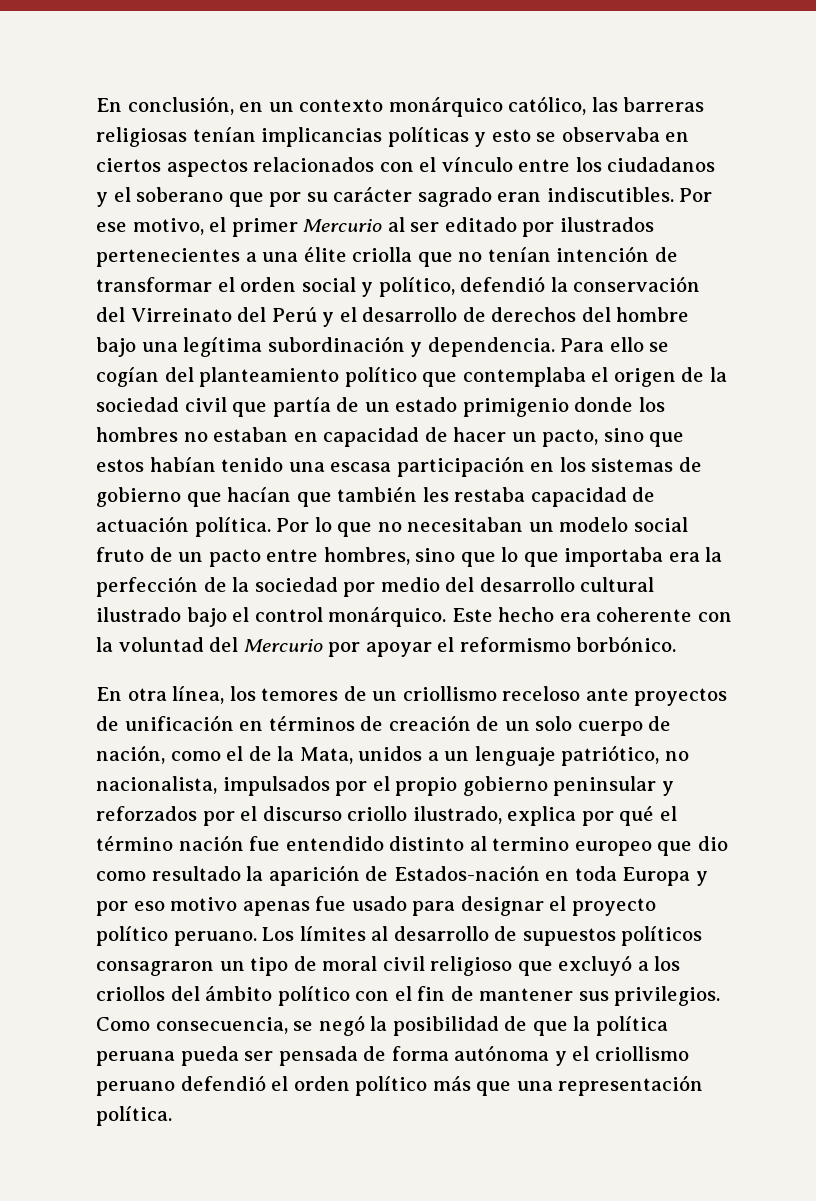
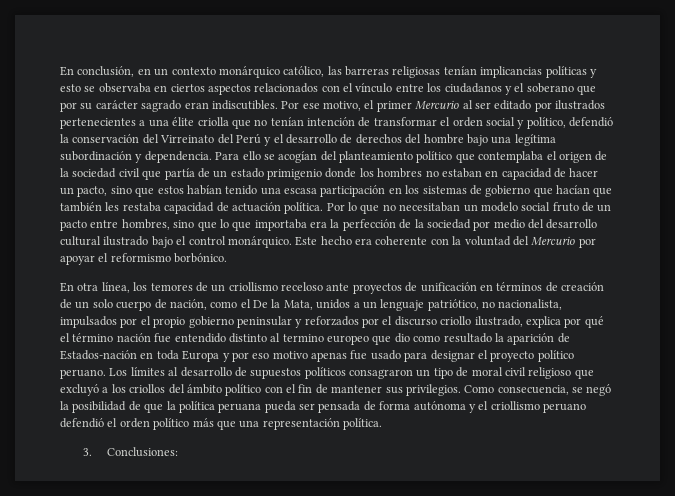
- Para ello se cogían del planteamiento político que contemplaba el origen de la sociedad civil que partía de un estado primigenio donde los hombres no estaban en capacidad de hacer un pacto, sino que estos habían tenido una escasa participación en los sistemas de gobierno que hacían que también les restaba capacidad de actuación política.
+ Para ello se acogían del planteamiento político que contemplaba el origen de la sociedad civil que partía de un estado primigenio donde los hombres no estaban en capacidad de hacer un pacto, sino que estos habían tenido una escasa participación en los sistemas de gobierno que hacían que también les restaba capacidad de actuación política.
- En otra línea, los temores de un criollismo receloso ante proyectos de unificación en términos de creación de un solo cuerpo de nación, como el de la Mata, unidos a un lenguaje patriótico, no nacionalista, impulsados por el propio gobierno peninsular y reforzados por el discurso criollo ilustrado, explica por qué el término nación fue entendido distinto al termino europeo que dio como resultado la aparición de Estados-nación en toda Europa y por eso motivo apenas fue usado para designar el proyecto político peruano.
+ En otra línea, los temores de un criollismo receloso ante proyectos de unificación en términos de creación de un solo cuerpo de nación, como el De la Mata, unidos a un lenguaje patriótico, no nacionalista, impulsados por el propio gobierno peninsular y reforzados por el discurso criollo ilustrado, explica por qué el término nación fue entendido distinto al termino europeo que dio como resultado la aparición de Estados-nación en toda Europa y por eso motivo apenas fue usado para designar el proyecto político peruano.
+ 3. Conclusiones:

